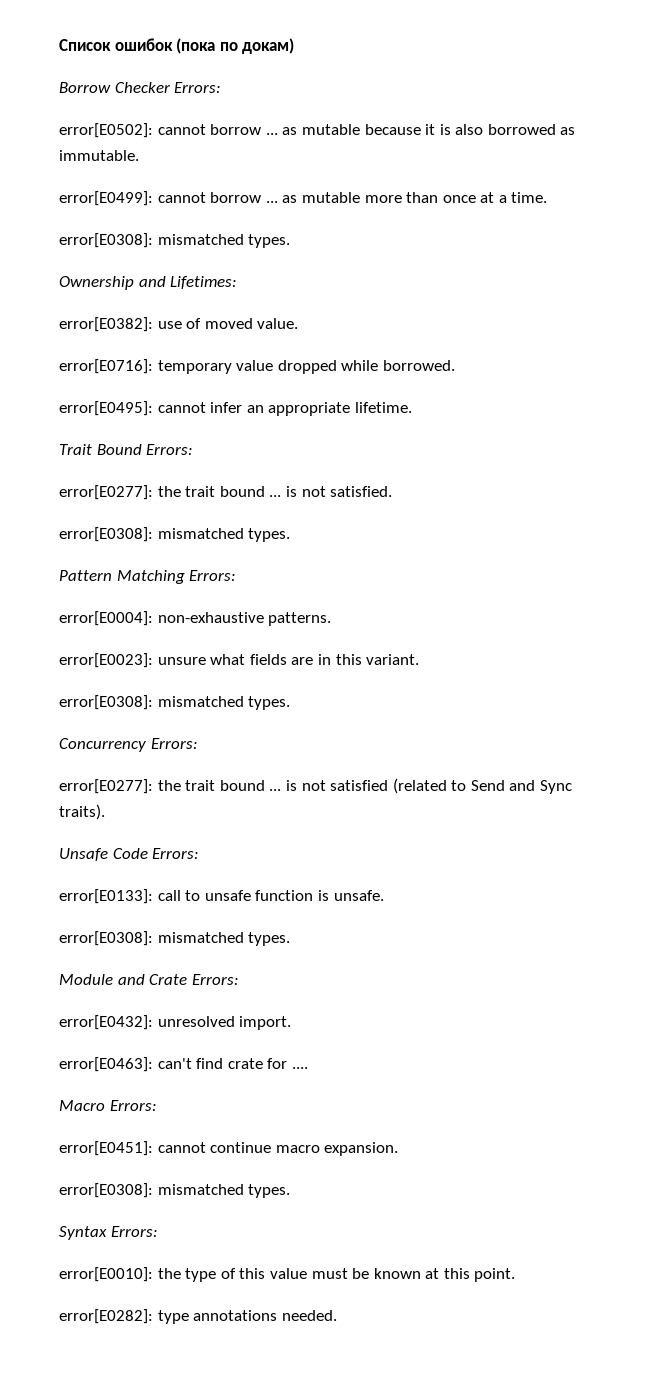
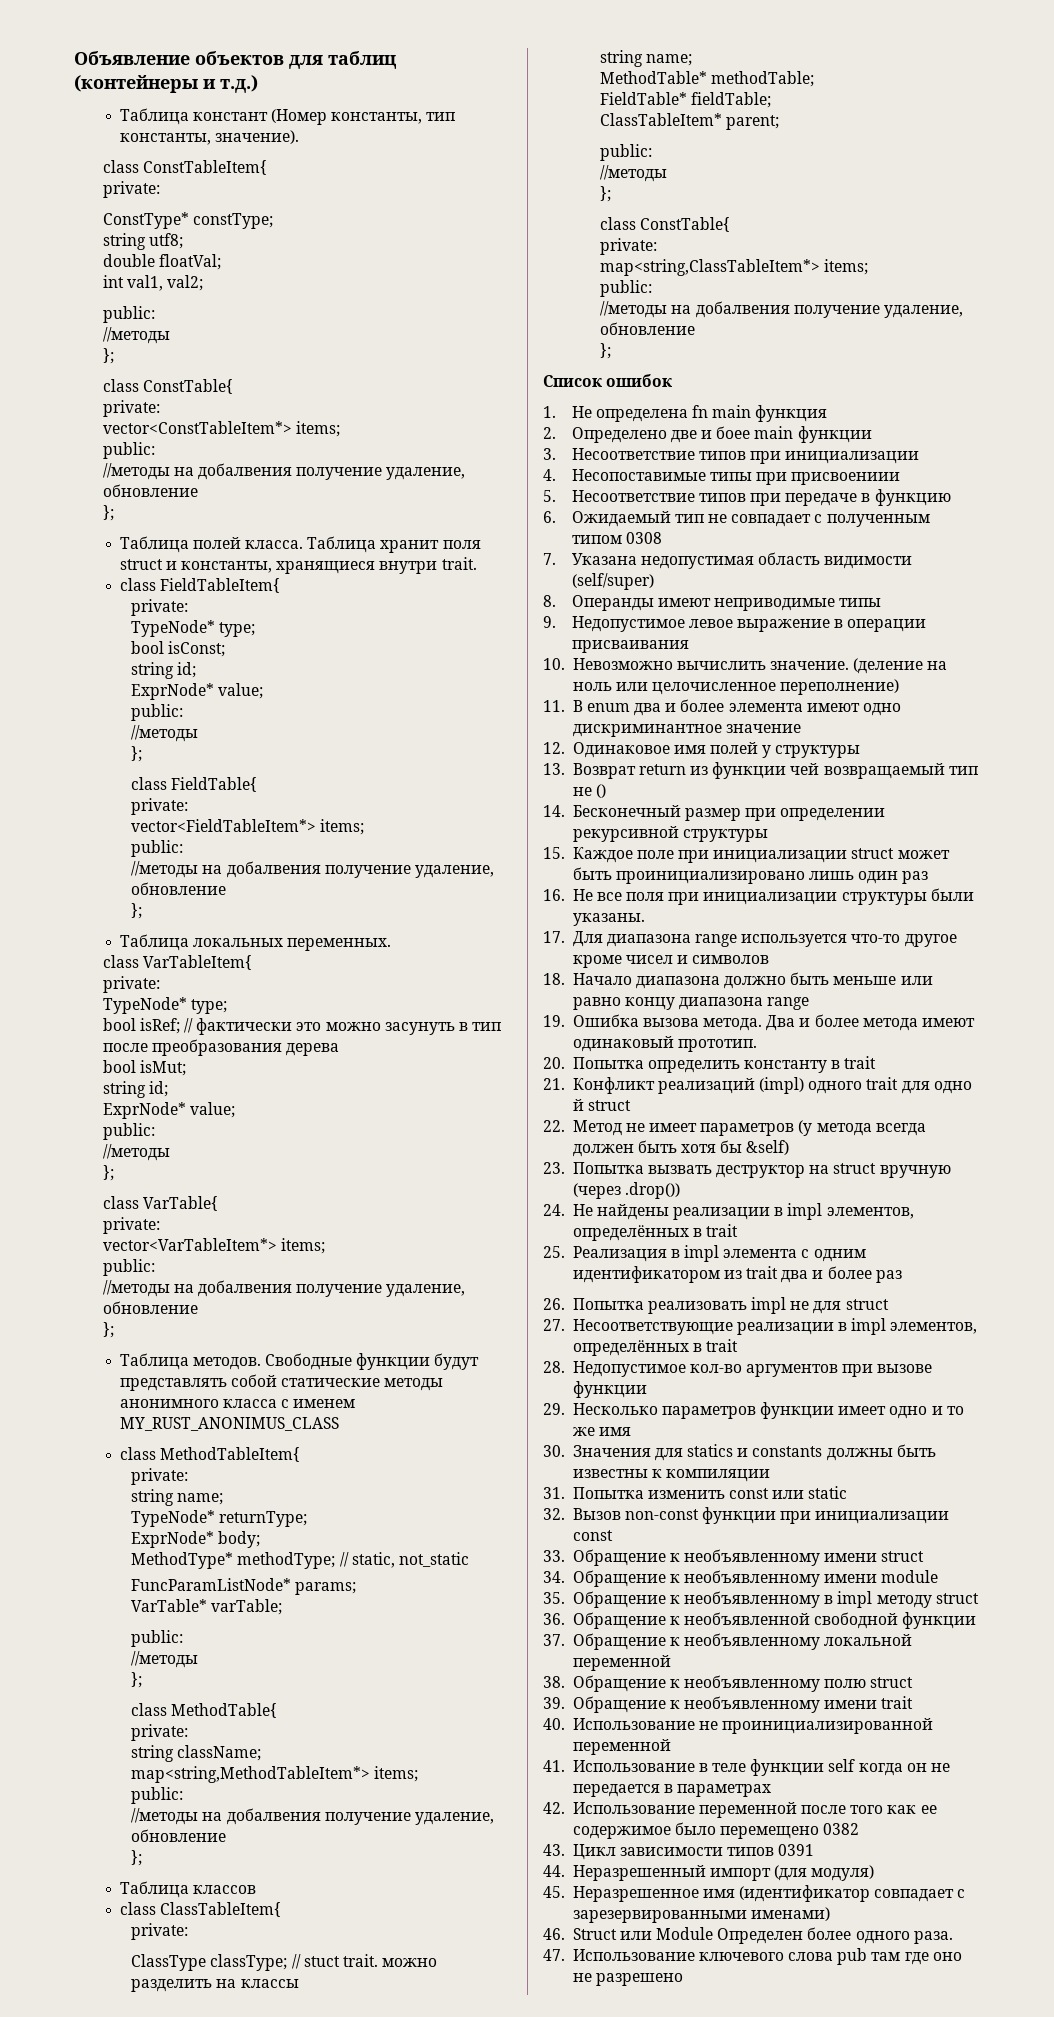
- Список ошибок (пока по докам)
- Borrow Checker Errors:
- error[E0502]: cannot borrow ... as mutable because it is also borrowed as immutable.
- error[E0499]: cannot borrow ... as mutable more than once at a time.
- error[E0308]: mismatched types.
- Ownership and Lifetimes:
- error[E0382]: use of moved value.
- error[E0716]: temporary value dropped while borrowed.
- error[E0495]: cannot infer an appropriate lifetime.
- Trait Bound Errors:
- error[E0277]: the trait bound ... is not satisfied.
- error[E0308]: mismatched types.
- Pattern Matching Errors:
- error[E0004]: non-exhaustive patterns.
- error[E0023]: unsure what fields are in this variant.
- error[E0308]: mismatched types.
- Concurrency Errors:
- error[E0277]: the trait bound ... is not satisfied (related to Send and Sync traits).
- Unsafe Code Errors:
- error[E0133]: call to unsafe function is unsafe.
- error[E0308]: mismatched types.
- Module and Crate Errors:
- error[E0432]: unresolved import.
- error[E0463]: can't find crate for ....
- Macro Errors:
- error[E0451]: cannot continue macro expansion.
- error[E0308]: mismatched types.
- Syntax Errors:
- error[E0010]: the type of this value must be known at this point.
- error[E0282]: type annotations needed.
+ Объявление объектов для таблиц (контейнеры и т.д.)
+ Таблица констант (Номер константы, тип константы, значение).
+ class ConstTableItem{
+ private:
+ ConstType* constType;
+ string utf8;
+ double floatVal;
+ int val1, val2;
+ public:
+ //методы
+ };
+ class ConstTable{
+ private:
+ vector<ConstTableItem*> items;
+ public:
+ //методы на добалвения получение удаление, обновление
+ };
+ Таблица полей класса. Таблица хранит поля struct и константы, хранящиеся внутри trait.
+ class FieldTableItem{
+ private:
+ TypeNode* type;
+ bool isConst;
+ string id;
+ ExprNode* value;
+ public:
+ //методы
+ };
+ class FieldTable{
+ private:
+ vector<FieldTableItem*> items;
+ public:
+ //методы на добалвения получение удаление, обновление
+ };
+ Таблица локальных переменных.
+ class VarTableItem{
+ private:
+ TypeNode* type;
+ bool isRef; // фактически это можно засунуть в тип после преобразования дерева
+ bool isMut;
+ string id;
+ ExprNode* value;
+ public:
+ //методы
+ };
+ class VarTable{
+ private:
+ vector<VarTableItem*> items;
+ public:
+ //методы на добалвения получение удаление, обновление
+ };
+ Таблица методов. Свободные функции будут представлять собой статические методы анонимного класса с именем MY_RUST_ANONIMUS_CLASS
+ class MethodTableItem{
+ private:
+ string name;
+ TypeNode* returnType;
+ ExprNode* body;
+ MethodType* methodType; // static, not_static
+ FuncParamListNode* params;
+ VarTable* varTable;
+ public:
+ //методы
+ };
+ class MethodTable{
+ private:
+ string className;
+ map<string,MethodTableItem*> items;
+ public:
+ //методы на добалвения получение удаление, обновление
+ };
+ Таблица классов
+ class ClassTableItem{
+ private:
+ ClassType classType; // stuct trait. можно разделить на классы
+ string name;
+ MethodTable* methodTable;
+ FieldTable* fieldTable;
+ ClassTableItem* parent;
+ public:
+ //методы
+ };
+ class ConstTable{
+ private:
+ map<string,ClassTableItem*> items;
+ public:
+ //методы на добалвения получение удаление, обновление
+ };
+ Список ошибок
+ 1. Не определена fn main функция
+ 2. Определено две и боее main функции
+ 3. Несоответствие типов при инициализации
+ 4. Несопоставимые типы при присвоениии
+ 5. Несоответствие типов при передаче в функцию
+ 6. Ожидаемый тип не совпадает с полученным типом 0308
+ 7. Указана недопустимая область видимости (self/super)
+ 8. Операнды имеют неприводимые типы
+ 9. Недопустимое левое выражение в операции присваивания
+ 10. Невозможно вычислить значение. (деление на ноль или целочисленное переполнение)
+ 11. В enum два и более элемента имеют одно дискриминантное значение
+ 12. Одинаковое имя полей у структуры
+ 13. Возврат return из функции чей возвращаемый тип не ()
+ 14. Бесконечный размер при определении рекурсивной структуры
+ 15. Каждое поле при инициализации struct может быть проинициализировано лишь один раз
+ 16. Не все поля при инициализации структуры были указаны.
+ 17. Для диапазона range используется что-то другое кроме чисел и символов
+ 18. Начало диапазона должно быть меньше или равно концу диапазона range
+ 19. Ошибка вызова метода. Два и более метода имеют одинаковый прототип.
+ 20. Попытка определить константу в trait
+ 21. Конфликт реализаций (impl) одного trait для одно й struct
+ 22. Метод не имеет параметров (у метода всегда должен быть хотя бы &self)
+ 23. Попытка вызвать деструктор на struct вручную (через .drop())
+ 24. Не найдены реализации в impl элементов, определённых в trait
+ 25. Реализация в impl элемента с одним идентификатором из trait два и более раз
+ 26. Попытка реализовать impl не для struct
+ 27. Несоответствующие реализации в impl элементов, определённых в trait
+ 28. Недопустимое кол-во аргументов при вызове функции
+ 29. Несколько параметров функции имеет одно и то же имя
+ 30. Значения для statics и constants должны быть известны к компиляции
+ 31. Попытка изменить const или static
+ 32. Вызов non-const функции при инициализации const
+ 33. Обращение к необъявленному имени struct
+ 34. Обращение к необъявленному имени module
+ 35. Обращение к необъявленному в impl методу struct
+ 36. Обращение к необъявленной свободной функции
+ 37. Обращение к необъявленному локальной переменной
+ 38. Обращение к необъявленному полю struct
+ 39. Обращение к необъявленному имени trait
+ 40. Использование не проинициализированной переменной
+ 41. Использование в теле функции self когда он не передается в параметрах
+ 42. Использование переменной после того как ее содержимое было перемещено 0382
+ 43. Цикл зависимости типов 0391
+ 44. Неразрешенный импорт (для модуля)
+ 45. Неразрешенное имя (идентификатор совпадает с зарезервированными именами)
+ 46. Struct или Module Определен более одного раза.
+ 47. Использование ключевого слова pub там где оно не разрешено

